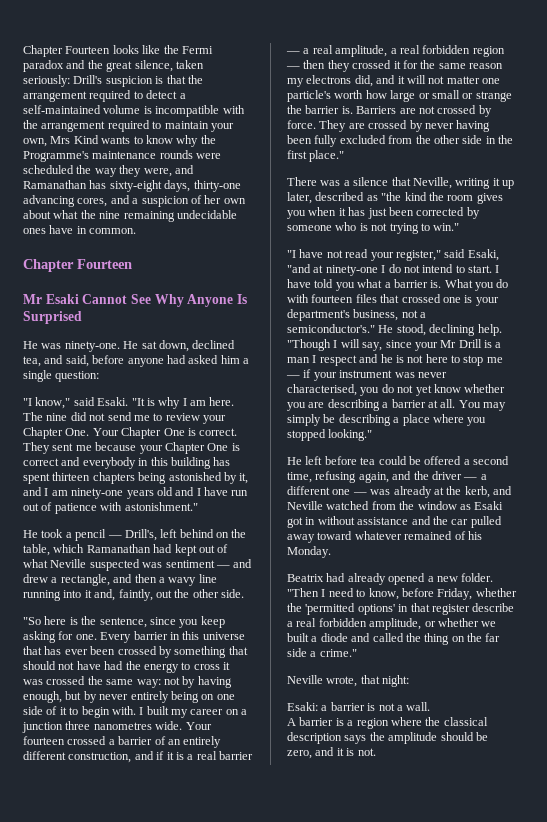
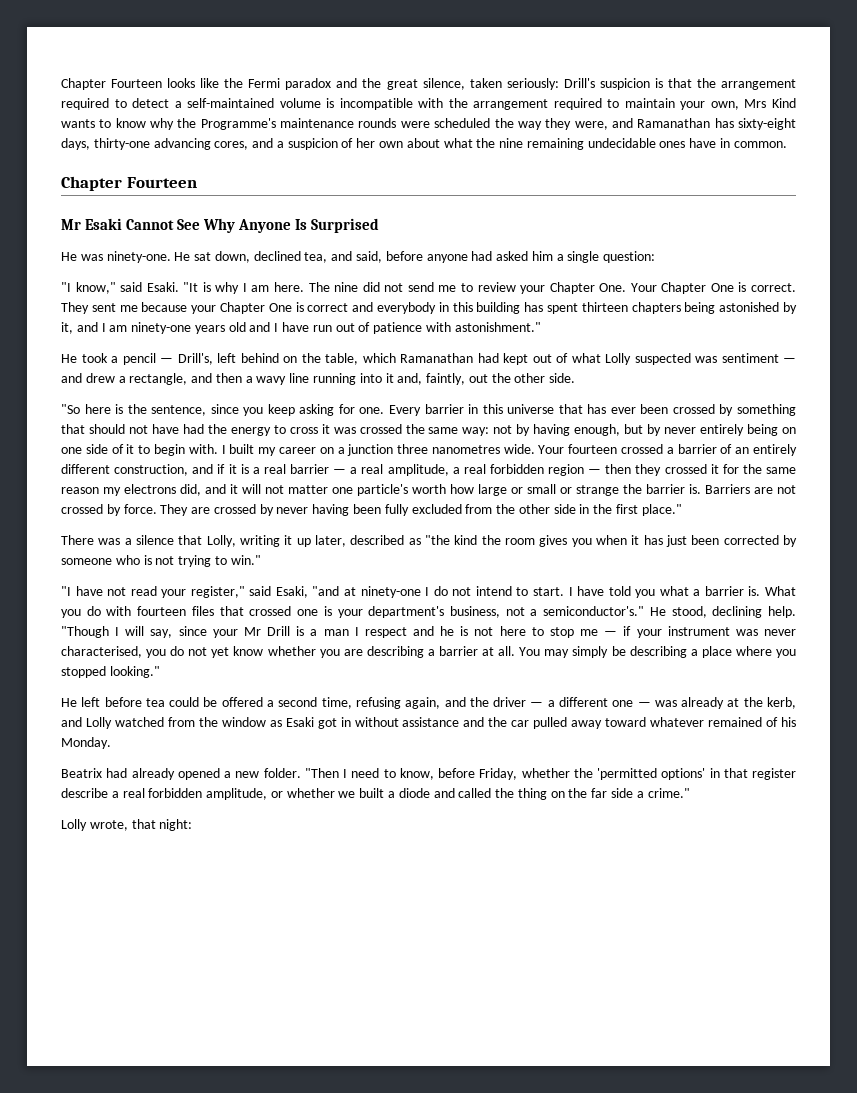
- He took a pencil — Drill's, left behind on the table, which Ramanathan had kept out of what Neville suspected was sentiment — and drew a rectangle, and then a wavy line running into it and, faintly, out the other side.
+ He took a pencil — Drill's, left behind on the table, which Ramanathan had kept out of what Lolly suspected was sentiment — and drew a rectangle, and then a wavy line running into it and, faintly, out the other side.
- There was a silence that Neville, writing it up later, described as "the kind the room gives you when it has just been corrected by someone who is not trying to win."
+ There was a silence that Lolly, writing it up later, described as "the kind the room gives you when it has just been corrected by someone who is not trying to win."
- He left before tea could be offered a second time, refusing again, and the driver — a different one — was already at the kerb, and Neville watched from the window as Esaki got in without assistance and the car pulled away toward whatever remained of his Monday.
+ He left before tea could be offered a second time, refusing again, and the driver — a different one — was already at the kerb, and Lolly watched from the window as Esaki got in without assistance and the car pulled away toward whatever remained of his Monday.
- Neville wrote, that night:
+ Lolly wrote, that night:
- Esaki: a barrier is not a wall.
- A barrier is a region where the classical description says the amplitude should be zero, and it is not.

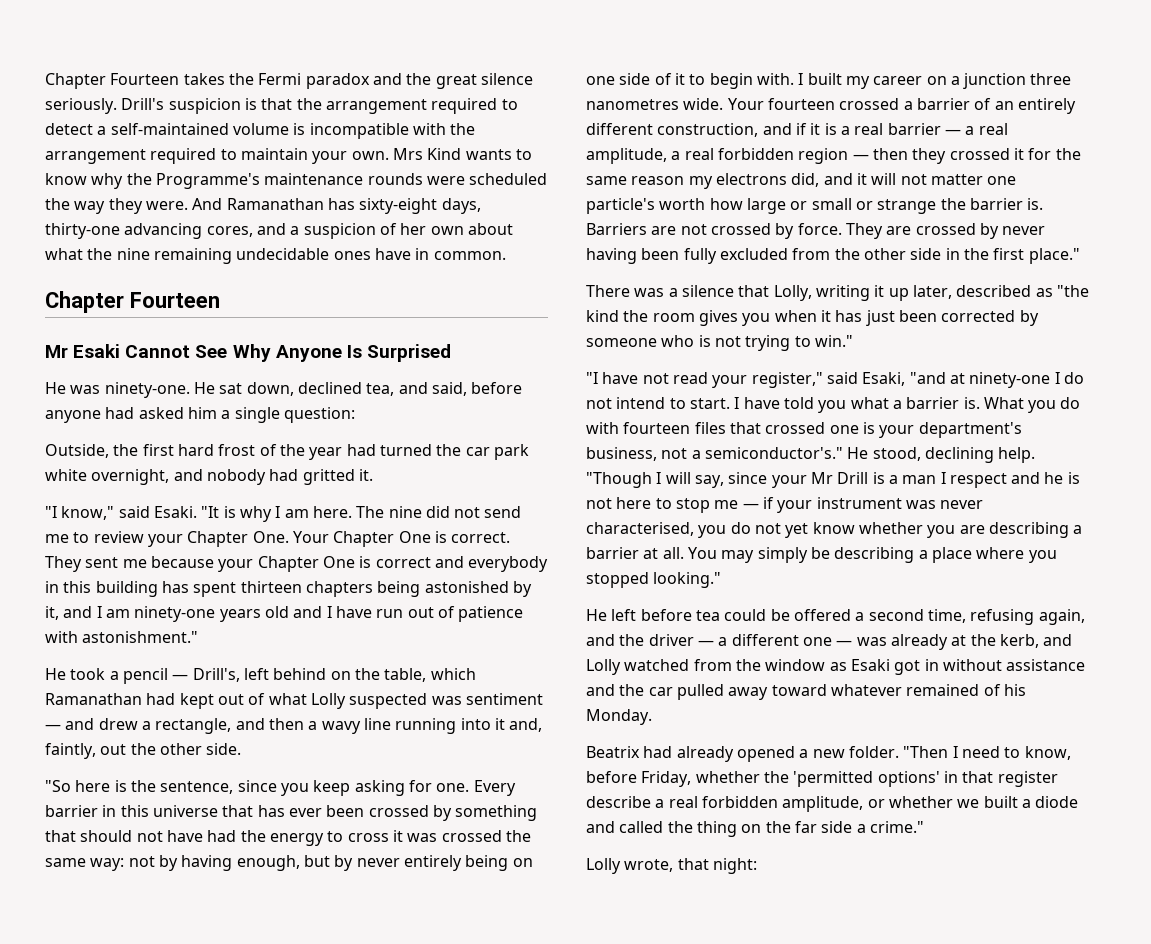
- Chapter Fourteen looks like the Fermi paradox and the great silence, taken seriously:
+ Chapter Fourteen takes the Fermi paradox and the great silence seriously.
- Drill's suspicion is that the arrangement required to detect a self-maintained volume is incompatible with the arrangement required to maintain your own, Mrs Kind wants to know why the Programme's maintenance rounds were scheduled the way they were, and Ramanathan has sixty-eight days, thirty-one advancing cores, and a suspicion of her own about what the nine remaining undecidable ones have in common.
+ Drill's suspicion is that the arrangement required to detect a self-maintained volume is incompatible with the arrangement required to maintain your own. Mrs Kind wants to know why the Programme's maintenance rounds were scheduled the way they were. And Ramanathan has sixty-eight days, thirty-one advancing cores, and a suspicion of her own about what the nine remaining undecidable ones have in common.
+ Outside, the first hard frost of the year had turned the car park white overnight, and nobody had gritted it.

